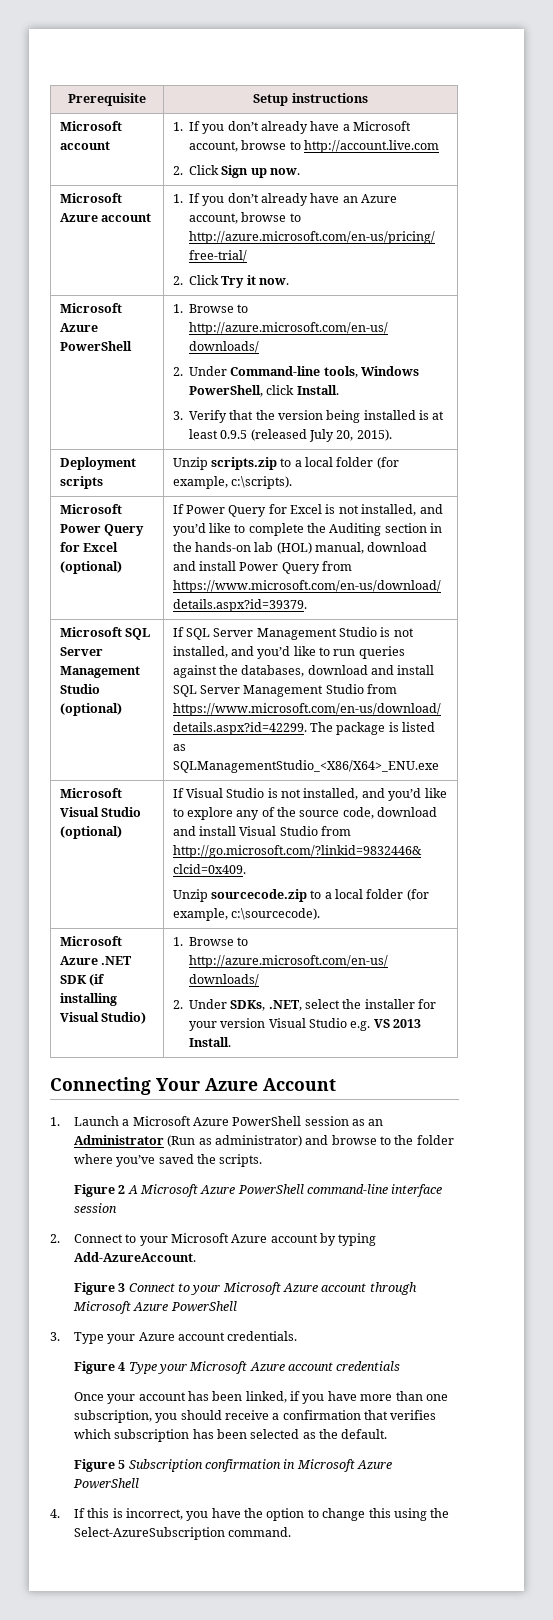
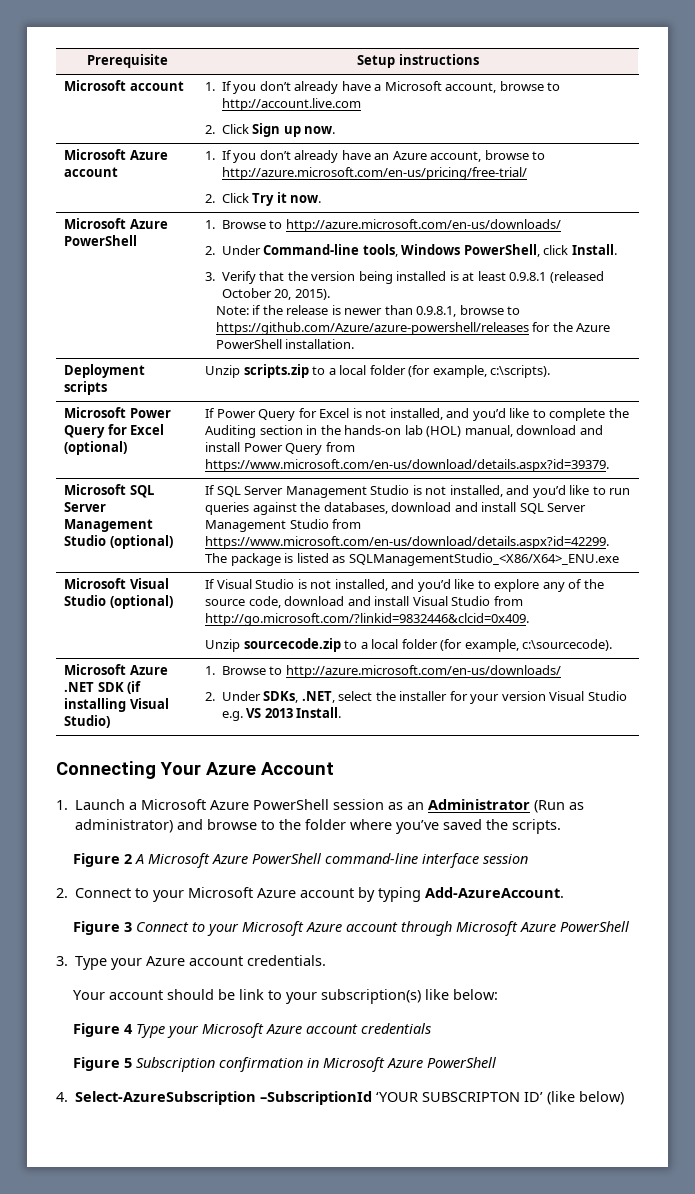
- 3. Verify that the version being installed is at least 0.9.5 (released July 20, 2015).
+ 3. Verify that the version being installed is at least 0.9.8.1 (released October 20, 2015).
+ Note: if the release is newer than 0.9.8.1, browse to https://github.com/Azure/azure-powershell/releases for the Azure PowerShell installation.
+ Your account should be link to your subscription(s) like below:
- Once your account has been linked, if you have more than one subscription, you should receive a confirmation that verifies which subscription has been selected as the default.
- 4. If this is incorrect, you have the option to change this using the Select-AzureSubscription command.
+ 4. Select-AzureSubscription –SubscriptionId ‘YOUR SUBSCRIPTON ID’ (like below)

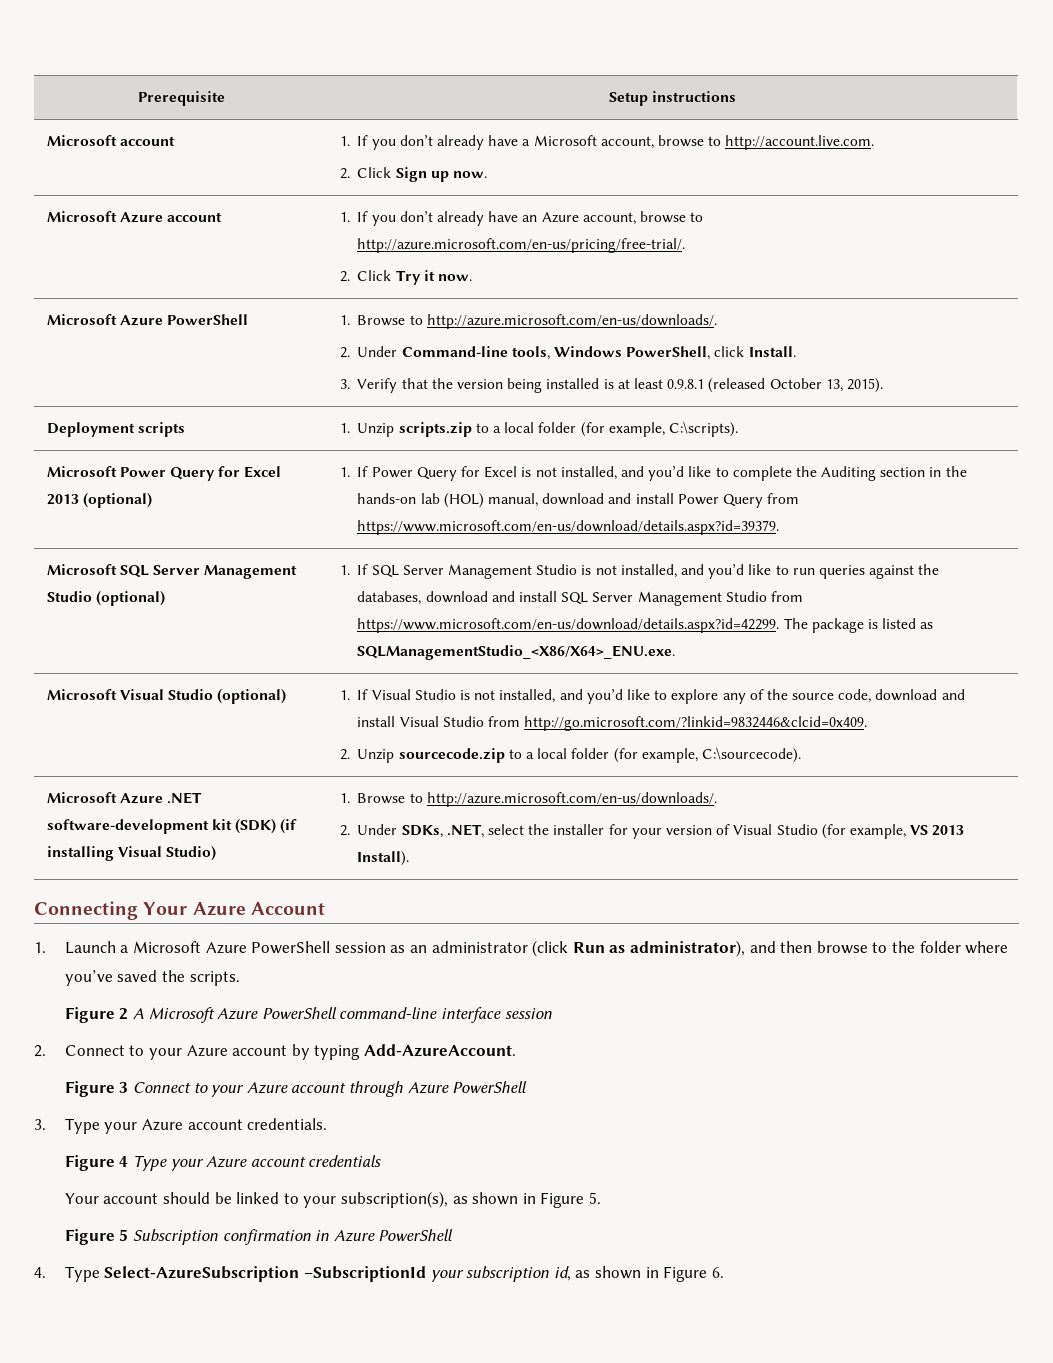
- Microsoft account | 1. If you don’t already have a Microsoft account, browse to http://account.live.com
+ Microsoft account | 1. If you don’t already have a Microsoft account, browse to http://account.live.com.
- Microsoft Azure account | 1. If you don’t already have an Azure account, browse to http://azure.microsoft.com/en-us/pricing/free-trial/
+ Microsoft Azure account | 1. If you don’t already have an Azure account, browse to http://azure.microsoft.com/en-us/pricing/free-trial/.
- Microsoft Azure PowerShell | 1. Browse to http://azure.microsoft.com/en-us/downloads/
+ Microsoft Azure PowerShell | 1. Browse to http://azure.microsoft.com/en-us/downloads/.
- 3. Verify that the version being installed is at least 0.9.8.1 (released October 20, 2015).
+ 3. Verify that the version being installed is at least 0.9.8.1 (released October 13, 2015).
- Note: if the release is newer than 0.9.8.1, browse to https://github.com/Azure/azure-powershell/releases for the Azure PowerShell installation.
- Deployment scripts | Unzip scripts.zip to a local folder (for example, c:\scripts).
+ Deployment scripts | 1. Unzip scripts.zip to a local folder (for example, C:\scripts).
- Microsoft Power Query for Excel (optional) | If Power Query for Excel is not installed, and you’d like to complete the Auditing section in the hands-on lab (HOL) manual, download and install Power Query from https://www.microsoft.com/en-us/download/details.aspx?id=39379.
+ Microsoft Power Query for Excel 2013 (optional) | 1. If Power Query for Excel is not installed, and you’d like to complete the Auditing section in the hands-on lab (HOL) manual, download and install Power Query from https://www.microsoft.com/en-us/download/details.aspx?id=39379.
- Microsoft SQL Server Management Studio (optional) | If SQL Server Management Studio is not installed, and you’d like to run queries against the databases, download and install SQL Server Management Studio from https://www.microsoft.com/en-us/download/details.aspx?id=42299. The package is listed as SQLManagementStudio_<X86/X64>_ENU.exe
+ Microsoft SQL Server Management Studio (optional) | 1. If SQL Server Management Studio is not installed, and you’d like to run queries against the databases, download and install SQL Server Management Studio from https://www.microsoft.com/en-us/download/details.aspx?id=42299. The package is listed as SQLManagementStudio_<X86/X64>_ENU.exe.
- Microsoft Visual Studio (optional) | If Visual Studio is not installed, and you’d like to explore any of the source code, download and install Visual Studio from http://go.microsoft.com/?linkid=9832446&clcid=0x409.
- Unzip sourcecode.zip to a local folder (for example, c:\sourcecode).
+ Microsoft Visual Studio (optional) | 1. If Visual Studio is not installed, and you’d like to explore any of the source code, download and install Visual Studio from http://go.microsoft.com/?linkid=9832446&clcid=0x409.
+ 2. Unzip sourcecode.zip to a local folder (for example, C:\sourcecode).
- Microsoft Azure .NET SDK (if installing Visual Studio) | 1. Browse to http://azure.microsoft.com/en-us/downloads/
- 2. Under SDKs, .NET, select the installer for your version Visual Studio e.g. VS 2013 Install.
+ Microsoft Azure .NET software-development kit (SDK) (if installing Visual Studio) | 1. Browse to http://azure.microsoft.com/en-us/downloads/.
+ 2. Under SDKs, .NET, select the installer for your version of Visual Studio (for example, VS 2013 Install).
- 1. Launch a Microsoft Azure PowerShell session as an Administrator (Run as administrator) and browse to the folder where you’ve saved the scripts.
+ 1. Launch a Microsoft Azure PowerShell session as an administrator (click Run as administrator), and then browse to the folder where you’ve saved the scripts.
- 2. Connect to your Microsoft Azure account by typing Add-AzureAccount.
+ 2. Connect to your Azure account by typing Add-AzureAccount.
- Figure 3 Connect to your Microsoft Azure account through Microsoft Azure PowerShell
+ Figure 3 Connect to your Azure account through Azure PowerShell
+ Figure 4 Type your Azure account credentials
- Your account should be link to your subscription(s) like below:
- Figure 4 Type your Microsoft Azure account credentials
+ Your account should be linked to your subscription(s), as shown in Figure 5.
- Figure 5 Subscription confirmation in Microsoft Azure PowerShell
+ Figure 5 Subscription confirmation in Azure PowerShell
- 4. Select-AzureSubscription –SubscriptionId ‘YOUR SUBSCRIPTON ID’ (like below)
+ 4. Type Select-AzureSubscription –SubscriptionId your subscription id, as shown in Figure 6.

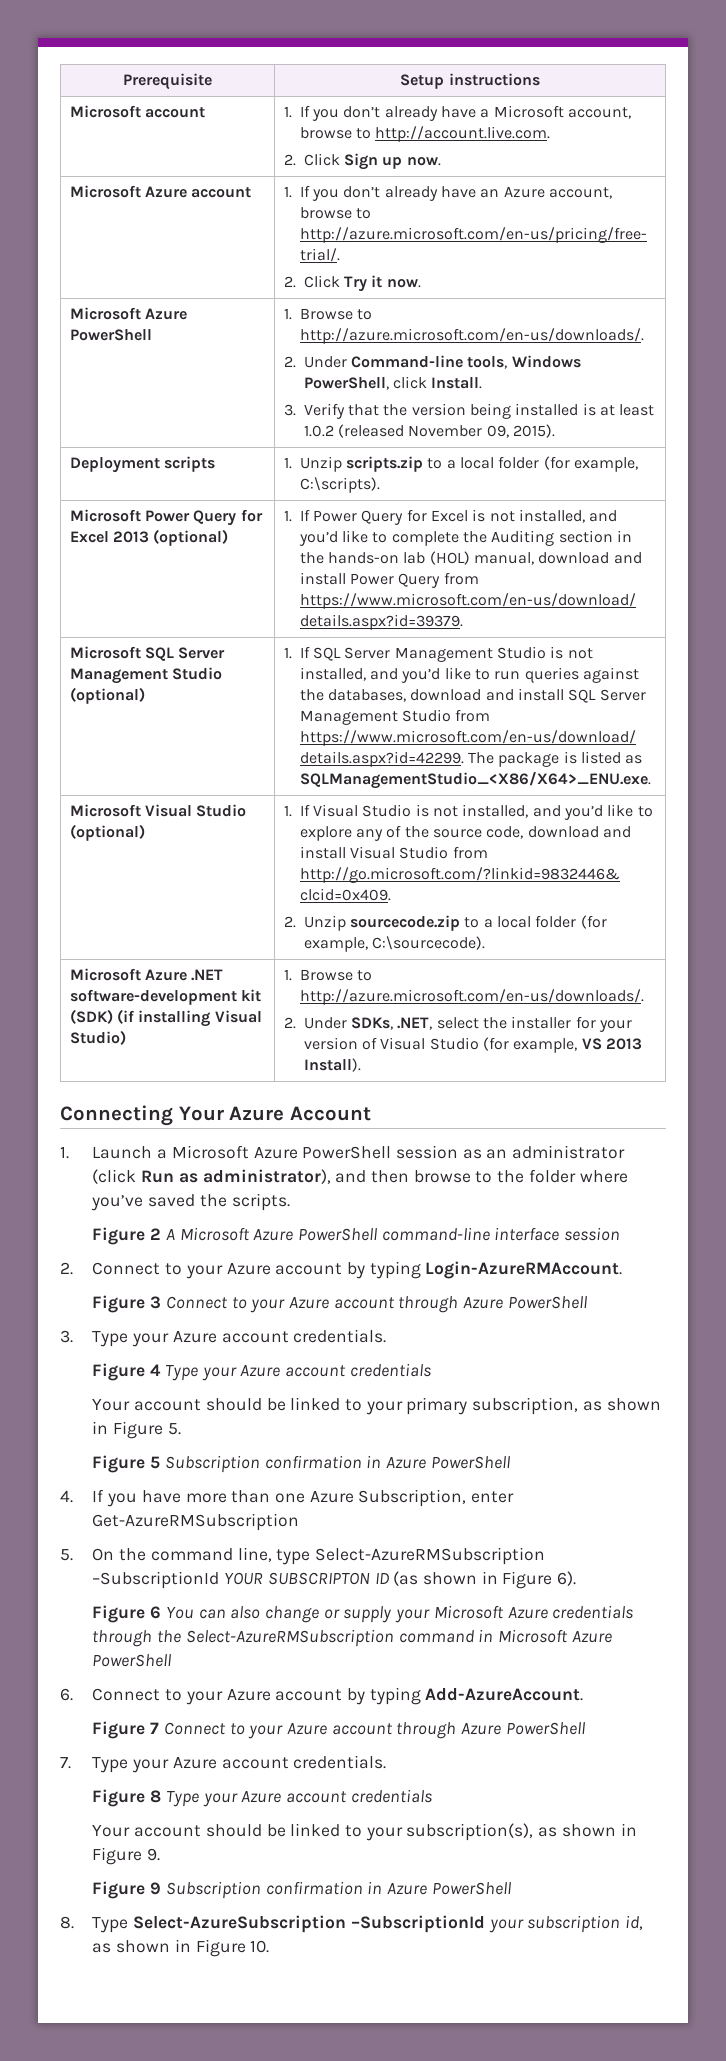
  Microsoft Azure PowerShell | 1. Browse to http://azure.microsoft.com/en-us/downloads/.
  2. Under Command-line tools, Windows PowerShell, click Install.
- 3. Verify that the version being installed is at least 0.9.8.1 (released October 13, 2015).
+ 3. Verify that the version being installed is at least 1.0.2 (released November 09, 2015).
- 2. Connect to your Azure account by typing Add-AzureAccount.
+ 2. Connect to your Azure account by typing Login-AzureRMAccount.
- Your account should be linked to your subscription(s), as shown in Figure 5.
+ Your account should be linked to your primary subscription, as shown in Figure 5.
- 4. Type Select-AzureSubscription –SubscriptionId your subscription id, as shown in Figure 6.
+ 4. If you have more than one Azure Subscription, enter Get-AzureRMSubscription
+ 5. On the command line, type Select-AzureRMSubscription –SubscriptionId YOUR SUBSCRIPTON ID (as shown in Figure 6).
+ Figure 6 You can also change or supply your Microsoft Azure credentials through the Select-AzureRMSubscription command in Microsoft Azure PowerShell
+ 6. Connect to your Azure account by typing Add-AzureAccount.
+ Figure 7 Connect to your Azure account through Azure PowerShell
+ 7. Type your Azure account credentials.
+ Figure 8 Type your Azure account credentials
+ Your account should be linked to your subscription(s), as shown in Figure 9.
+ Figure 9 Subscription confirmation in Azure PowerShell
+ 8. Type Select-AzureSubscription –SubscriptionId your subscription id, as shown in Figure 10.

